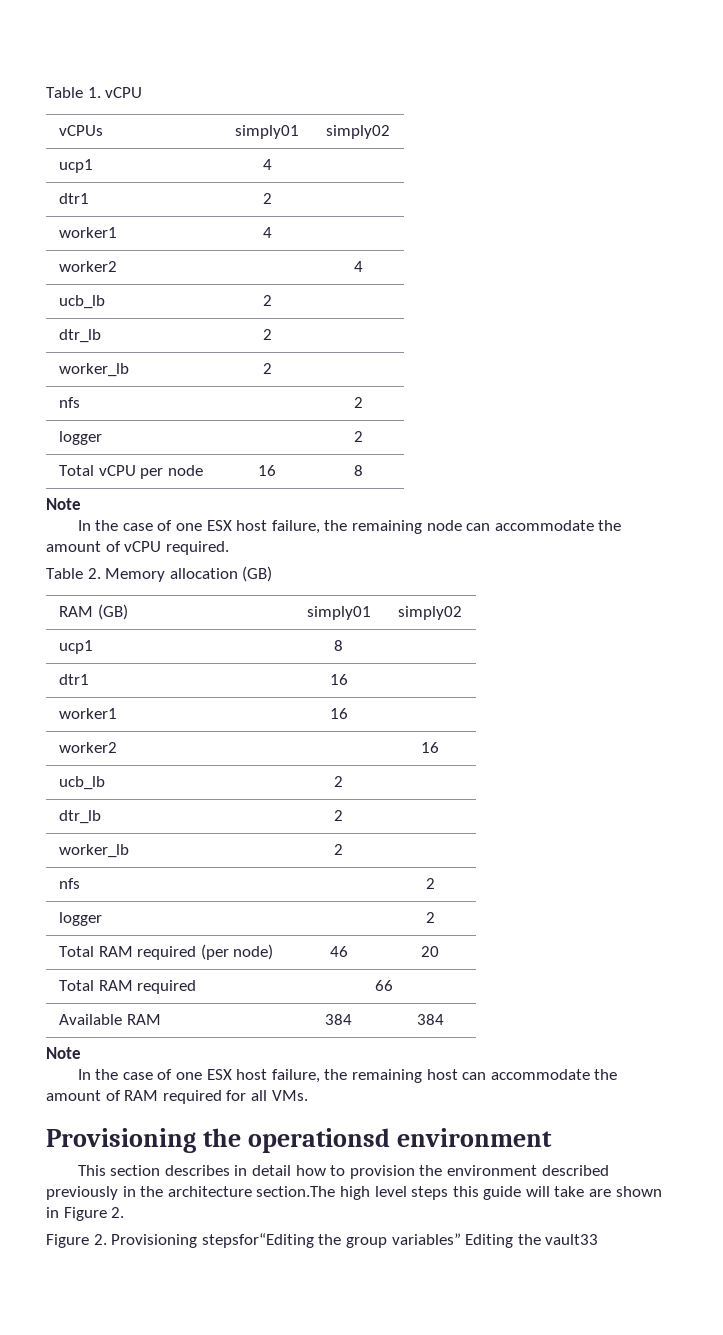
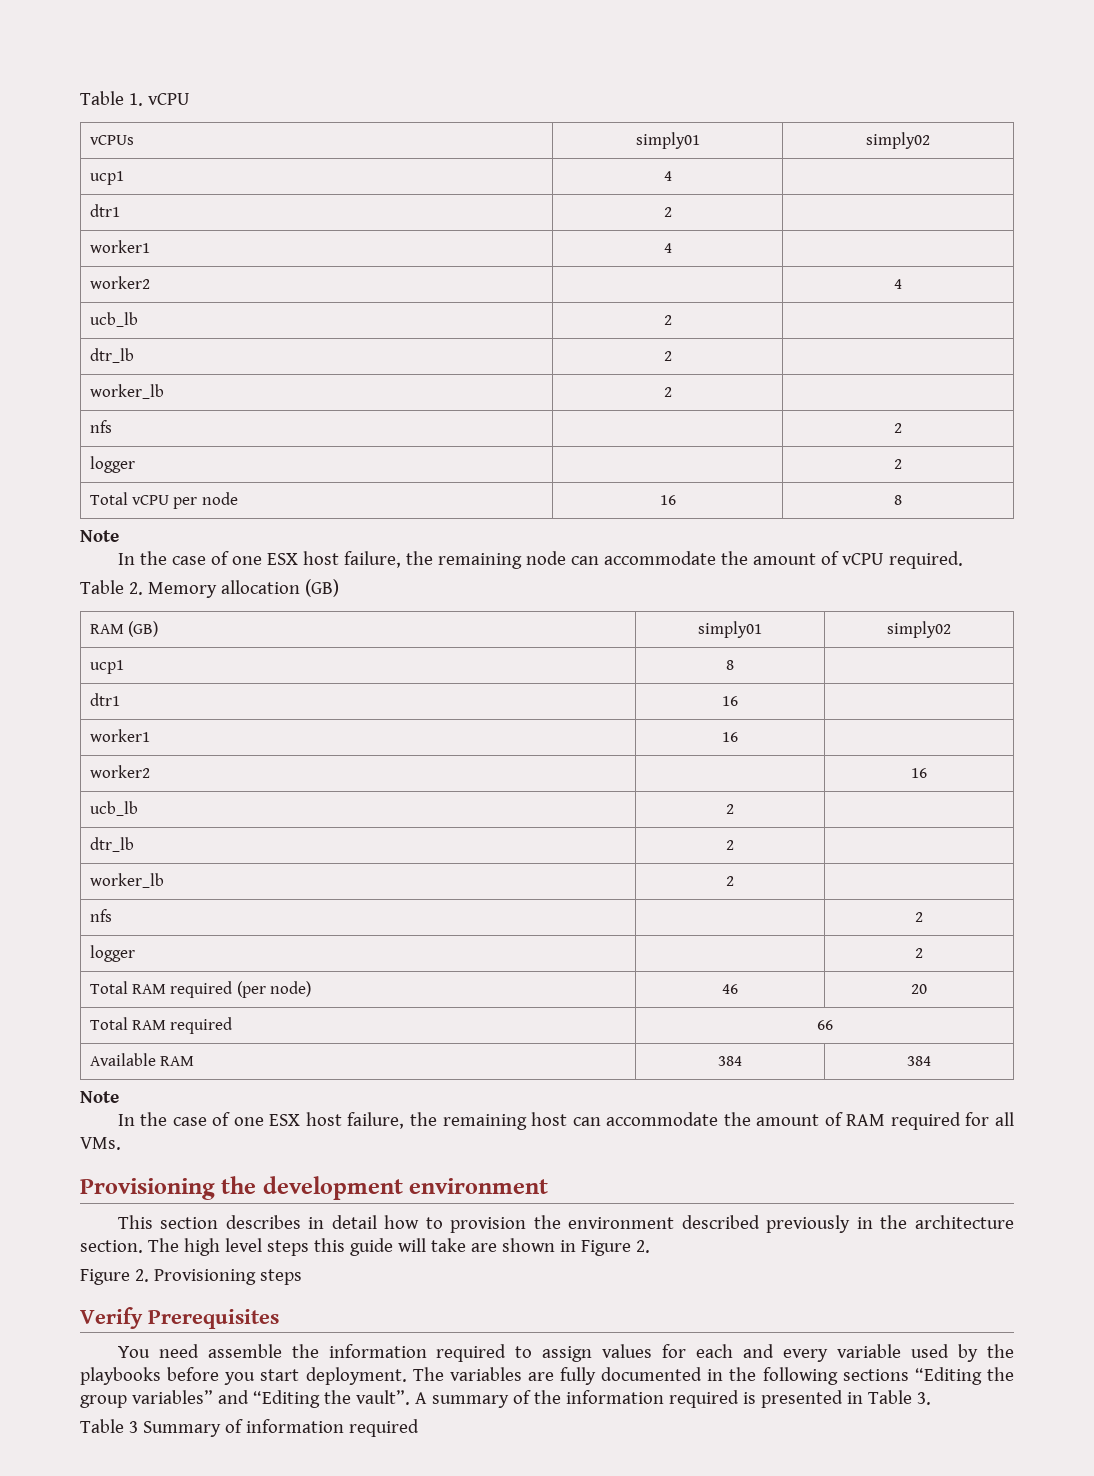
- Provisioning the operationsd environment
+ Provisioning the development environment
- This section describes in detail how to provision the environment described previously in the architecture section.The high level steps this guide will take are shown in Figure 2.
+ This section describes in detail how to provision the environment described previously in the architecture section. The high level steps this guide will take are shown in Figure 2.
- Figure 2. Provisioning stepsfor“Editing the group variables” Editing the vault33
+ Figure 2. Provisioning steps
+ Verify Prerequisites
+ You need assemble the information required to assign values for each and every variable used by the playbooks before you start deployment. The variables are fully documented in the following sections “Editing the group variables” and “Editing the vault”. A summary of the information required is presented in Table 3.
+ Table 3 Summary of information required

